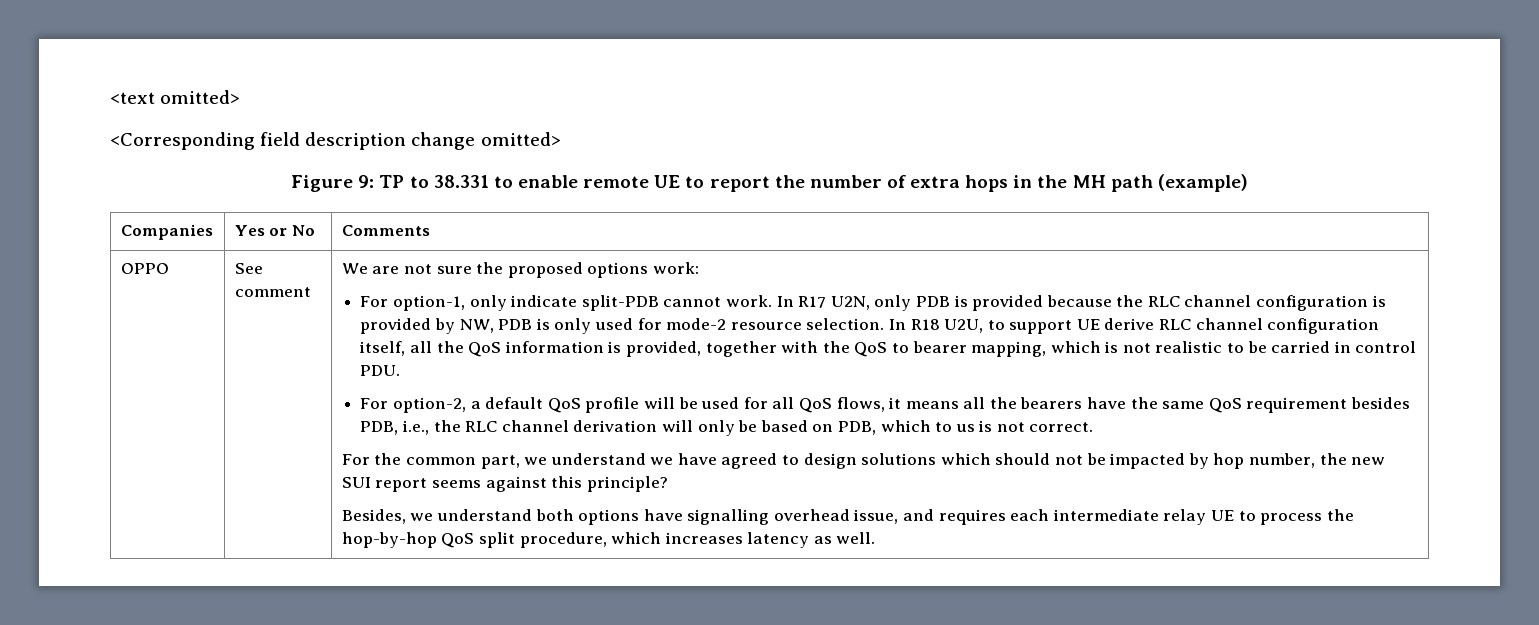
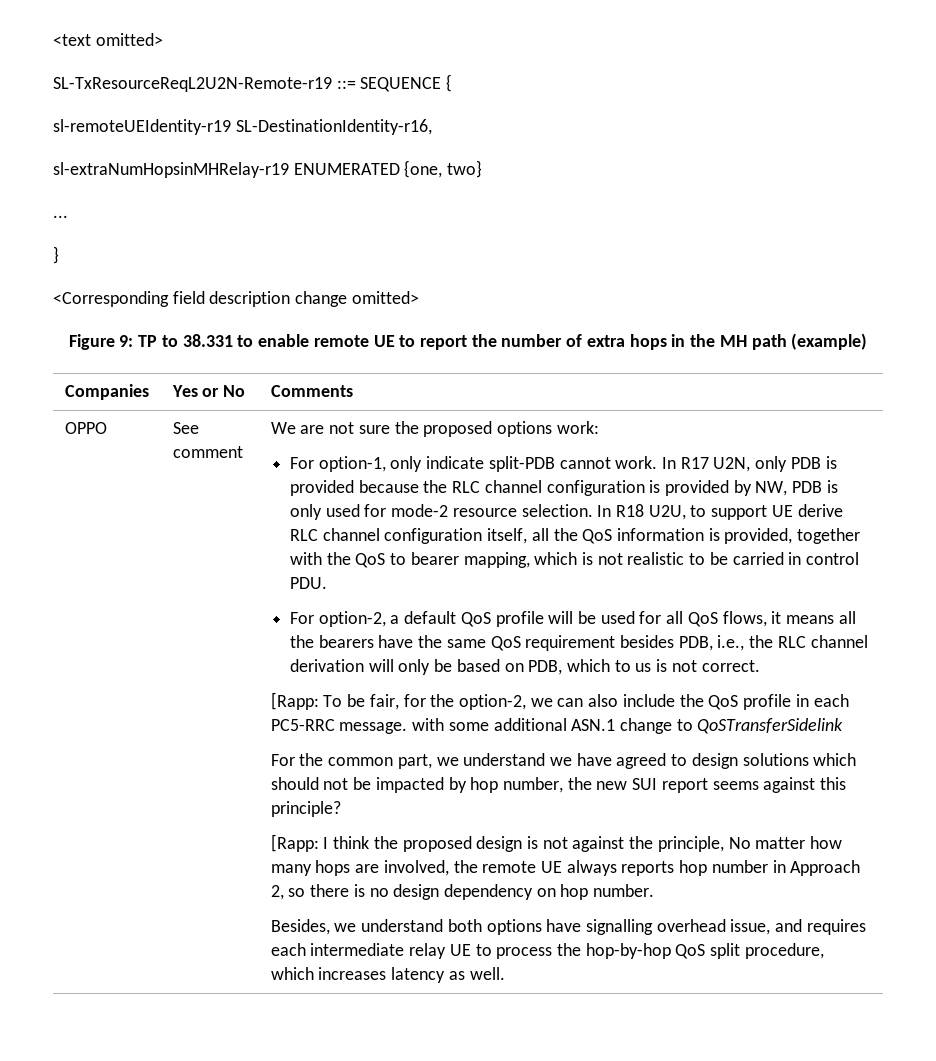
+ SL-TxResourceReqL2U2N-Remote-r19 ::= SEQUENCE {
+ sl-remoteUEIdentity-r19 SL-DestinationIdentity-r16,
+ sl-extraNumHopsinMHRelay-r19 ENUMERATED {one, two}
+ ...
+ }
+ [Rapp: To be fair, for the option-2, we can also include the QoS profile in each PC5-RRC message. with some additional ASN.1 change to QoSTransferSidelink
+ [Rapp: I think the proposed design is not against the principle, No matter how many hops are involved, the remote UE always reports hop number in Approach 2, so there is no design dependency on hop number.

